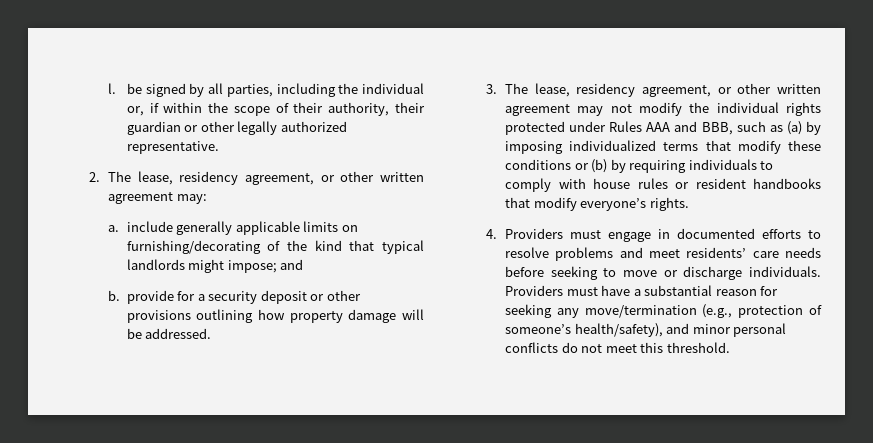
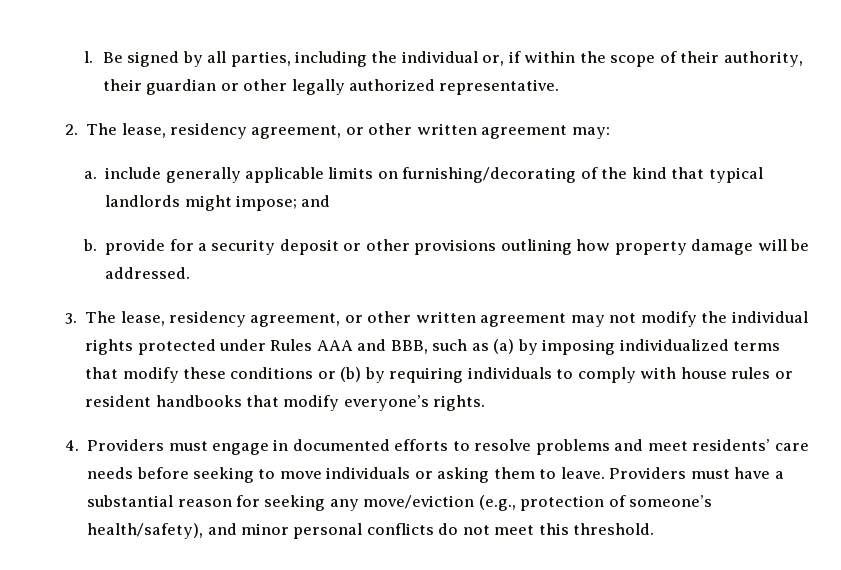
- l. be signed by all parties, including the individual or, if within the scope of their authority, their guardian or other legally authorized representative.
+ l. Be signed by all parties, including the individual or, if within the scope of their authority, their guardian or other legally authorized representative.
- 4. Providers must engage in documented efforts to resolve problems and meet residents’ care needs before seeking to move or discharge individuals.
+ 4. Providers must engage in documented efforts to resolve problems and meet residents’ care needs before seeking to move individuals or asking them to leave.
- Providers must have a substantial reason for seeking any move/termination (e.g., protection of someone’s health/safety), and minor personal conflicts do not meet this threshold.
+ Providers must have a substantial reason for seeking any move/eviction (e.g., protection of someone’s health/safety), and minor personal conflicts do not meet this threshold.

